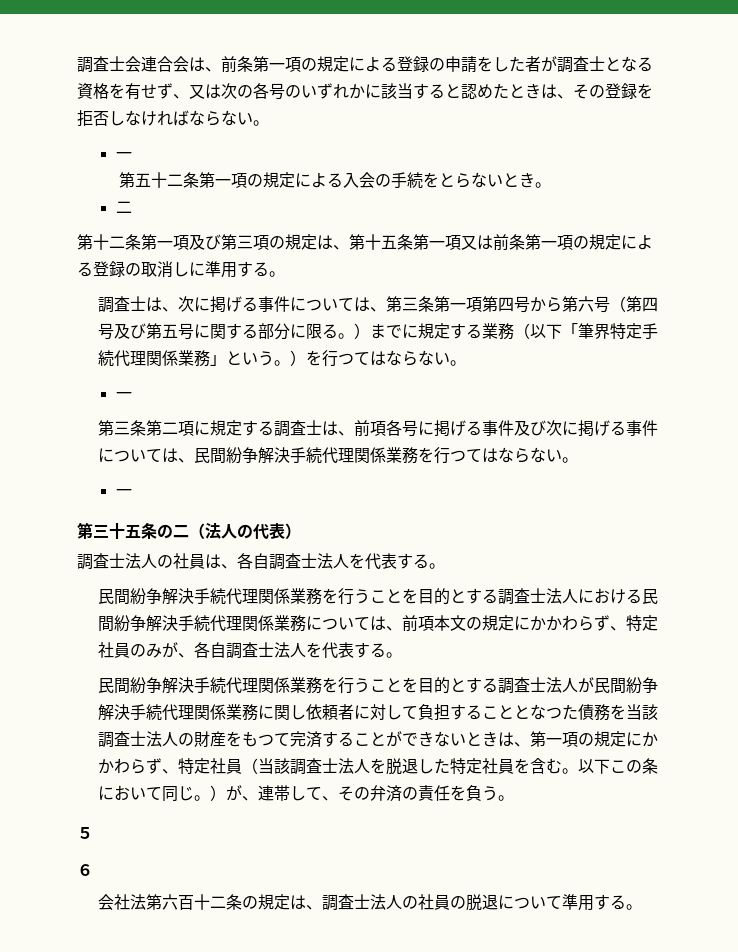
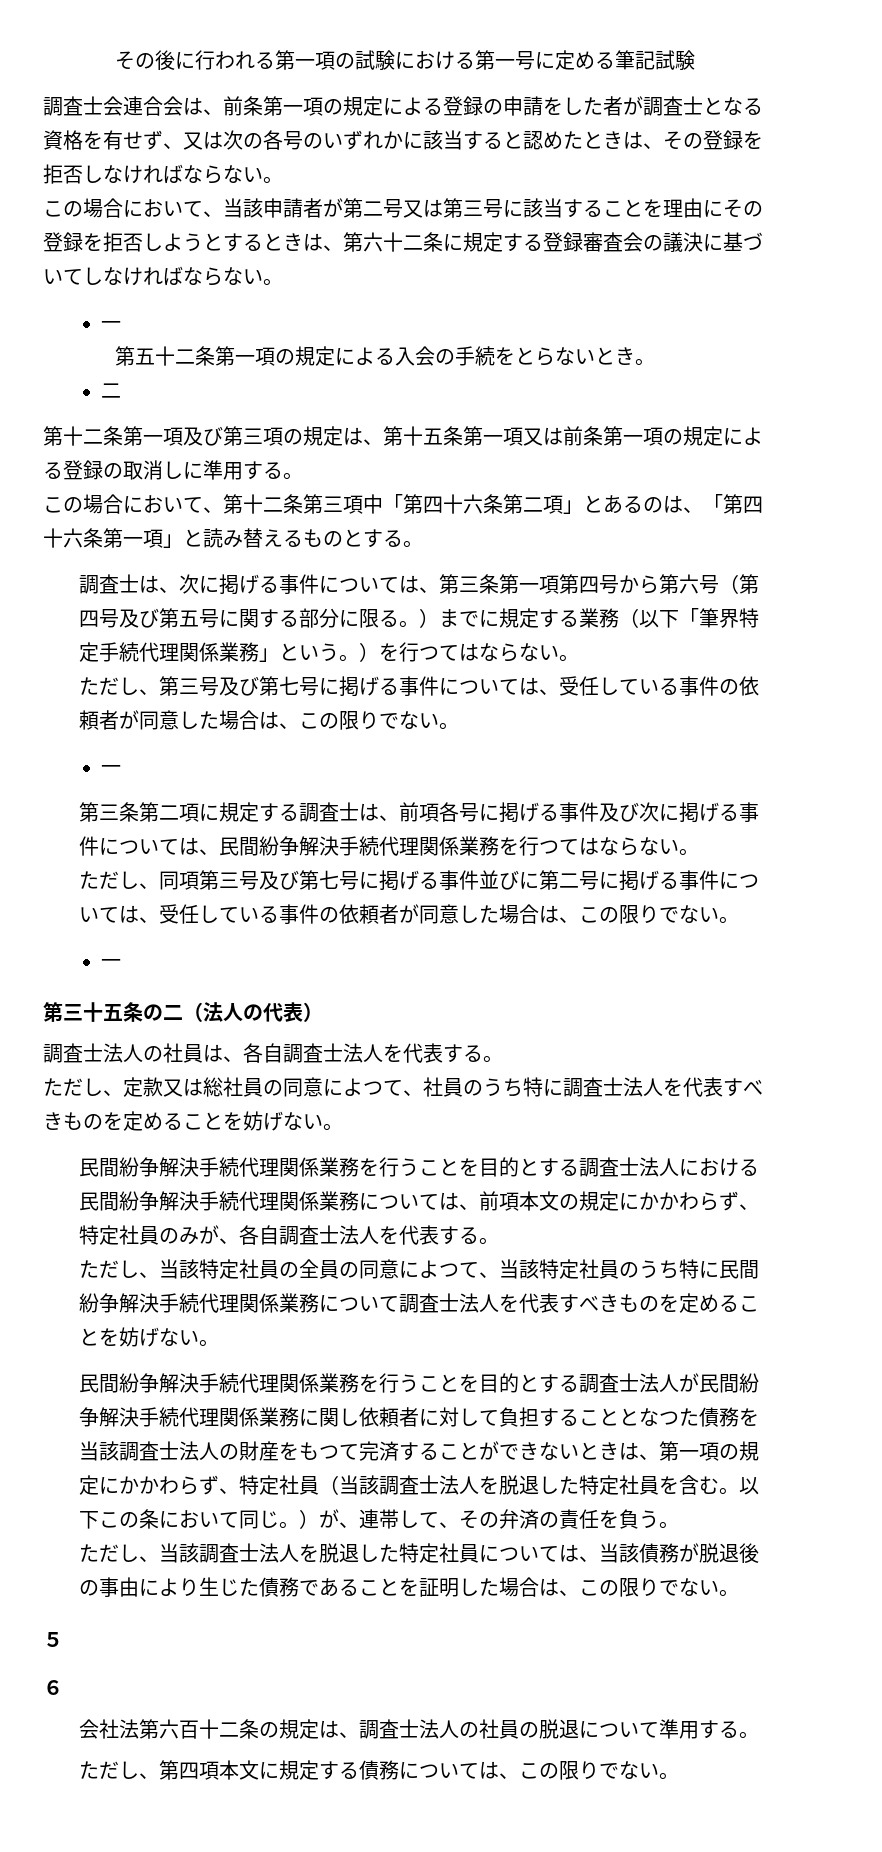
+ その後に行われる第一項の試験における第一号に定める筆記試験
+ この場合において、当該申請者が第二号又は第三号に該当することを理由にその登録を拒否しようとするときは、第六十二条に規定する登録審査会の議決に基づいてしなければならない。
+ この場合において、第十二条第三項中「第四十六条第二項」とあるのは、「第四十六条第一項」と読み替えるものとする。
+ ただし、第三号及び第七号に掲げる事件については、受任している事件の依頼者が同意した場合は、この限りでない。
+ ただし、同項第三号及び第七号に掲げる事件並びに第二号に掲げる事件については、受任している事件の依頼者が同意した場合は、この限りでない。
+ ただし、定款又は総社員の同意によつて、社員のうち特に調査士法人を代表すべきものを定めることを妨げない。
+ ただし、当該特定社員の全員の同意によつて、当該特定社員のうち特に民間紛争解決手続代理関係業務について調査士法人を代表すべきものを定めることを妨げない。
+ ただし、当該調査士法人を脱退した特定社員については、当該債務が脱退後の事由により生じた債務であることを証明した場合は、この限りでない。
+ ただし、第四項本文に規定する債務については、この限りでない。

